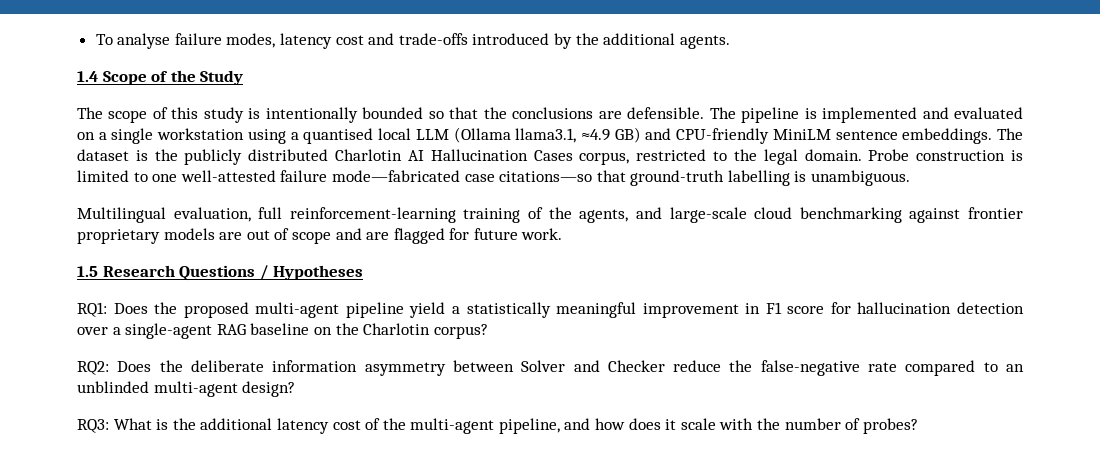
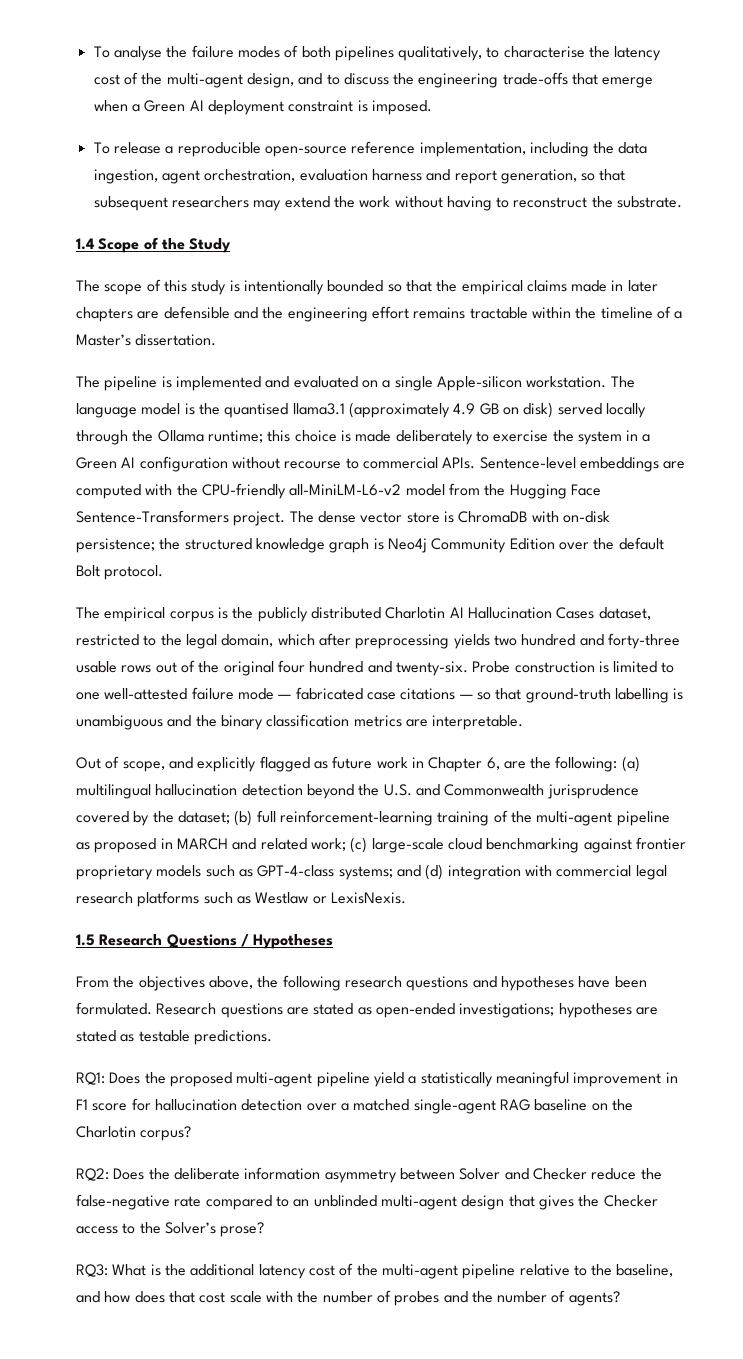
- To analyse failure modes, latency cost and trade-offs introduced by the additional agents.
+ To analyse the failure modes of both pipelines qualitatively, to characterise the latency cost of the multi-agent design, and to discuss the engineering trade-offs that emerge when a Green AI deployment constraint is imposed.
+ To release a reproducible open-source reference implementation, including the data ingestion, agent orchestration, evaluation harness and report generation, so that subsequent researchers may extend the work without having to reconstruct the substrate.
- The scope of this study is intentionally bounded so that the conclusions are defensible. The pipeline is implemented and evaluated on a single workstation using a quantised local LLM (Ollama llama3.1, ≈4.9 GB) and CPU-friendly MiniLM sentence embeddings. The dataset is the publicly distributed Charlotin AI Hallucination Cases corpus, restricted to the legal domain.
+ The scope of this study is intentionally bounded so that the empirical claims made in later chapters are defensible and the engineering effort remains tractable within the timeline of a Master’s dissertation.
+ The pipeline is implemented and evaluated on a single Apple-silicon workstation. The language model is the quantised llama3.1 (approximately 4.9 GB on disk) served locally through the Ollama runtime; this choice is made deliberately to exercise the system in a Green AI configuration without recourse to commercial APIs. Sentence-level embeddings are computed with the CPU-friendly all-MiniLM-L6-v2 model from the Hugging Face Sentence-Transformers project. The dense vector store is ChromaDB with on-disk persistence; the structured knowledge graph is Neo4j Community Edition over the default Bolt protocol.
+ The empirical corpus is the publicly distributed Charlotin AI Hallucination Cases dataset, restricted to the legal domain, which after preprocessing yields two hundred and forty-three usable rows out of the original four hundred and twenty-six.
- Probe construction is limited to one well-attested failure mode—fabricated case citations—so that ground-truth labelling is unambiguous.
- Multilingual evaluation, full reinforcement-learning training of the agents, and large-scale cloud benchmarking against frontier proprietary models are out of scope and are flagged for future work.
+ Probe construction is limited to one well-attested failure mode — fabricated case citations — so that ground-truth labelling is unambiguous and the binary classification metrics are interpretable.
+ Out of scope, and explicitly flagged as future work in Chapter 6, are the following: (a) multilingual hallucination detection beyond the U.S. and Commonwealth jurisprudence covered by the dataset; (b) full reinforcement-learning training of the multi-agent pipeline as proposed in MARCH and related work; (c) large-scale cloud benchmarking against frontier proprietary models such as GPT-4-class systems; and (d) integration with commercial legal research platforms such as Westlaw or LexisNexis.
+ From the objectives above, the following research questions and hypotheses have been formulated. Research questions are stated as open-ended investigations; hypotheses are stated as testable predictions.
- RQ1: Does the proposed multi-agent pipeline yield a statistically meaningful improvement in F1 score for hallucination detection over a single-agent RAG baseline on the Charlotin corpus?
+ RQ1: Does the proposed multi-agent pipeline yield a statistically meaningful improvement in F1 score for hallucination detection over a matched single-agent RAG baseline on the Charlotin corpus?
- RQ2: Does the deliberate information asymmetry between Solver and Checker reduce the false-negative rate compared to an unblinded multi-agent design?
+ RQ2: Does the deliberate information asymmetry between Solver and Checker reduce the false-negative rate compared to an unblinded multi-agent design that gives the Checker access to the Solver’s prose?
- RQ3: What is the additional latency cost of the multi-agent pipeline, and how does it scale with the number of probes?
+ RQ3: What is the additional latency cost of the multi-agent pipeline relative to the baseline, and how does that cost scale with the number of probes and the number of agents?

